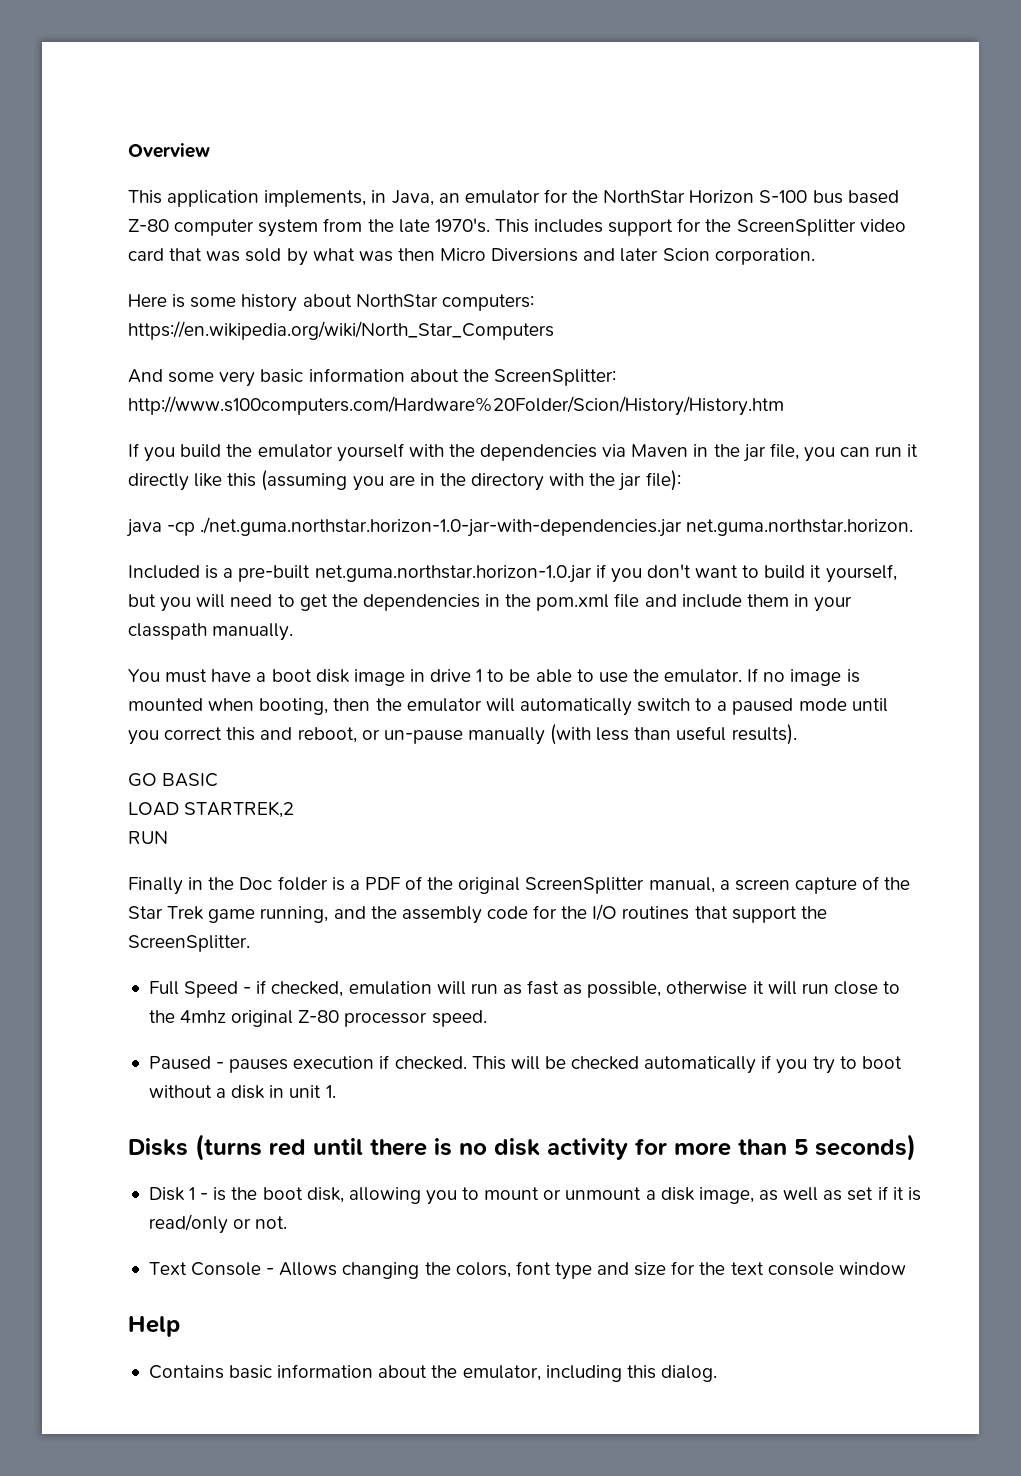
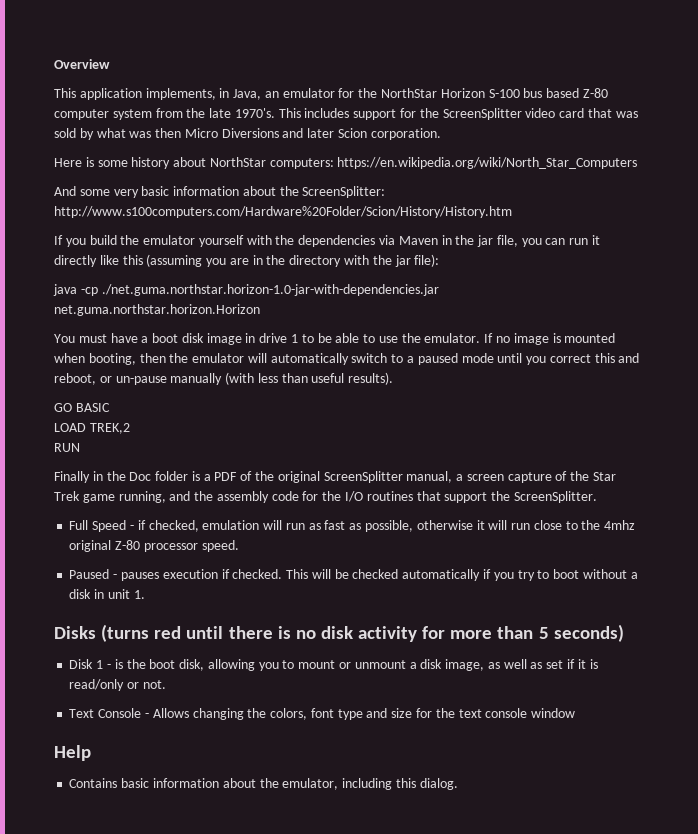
- java -cp ./net.guma.northstar.horizon-1.0-jar-with-dependencies.jar net.guma.northstar.horizon.
- Included is a pre-built net.guma.northstar.horizon-1.0.jar if you don't want to build it yourself, but you will need to get the dependencies in the pom.xml file and include them in your classpath manually.
+ java -cp ./net.guma.northstar.horizon-1.0-jar-with-dependencies.jar net.guma.northstar.horizon.Horizon
- LOAD STARTREK,2
+ LOAD TREK,2

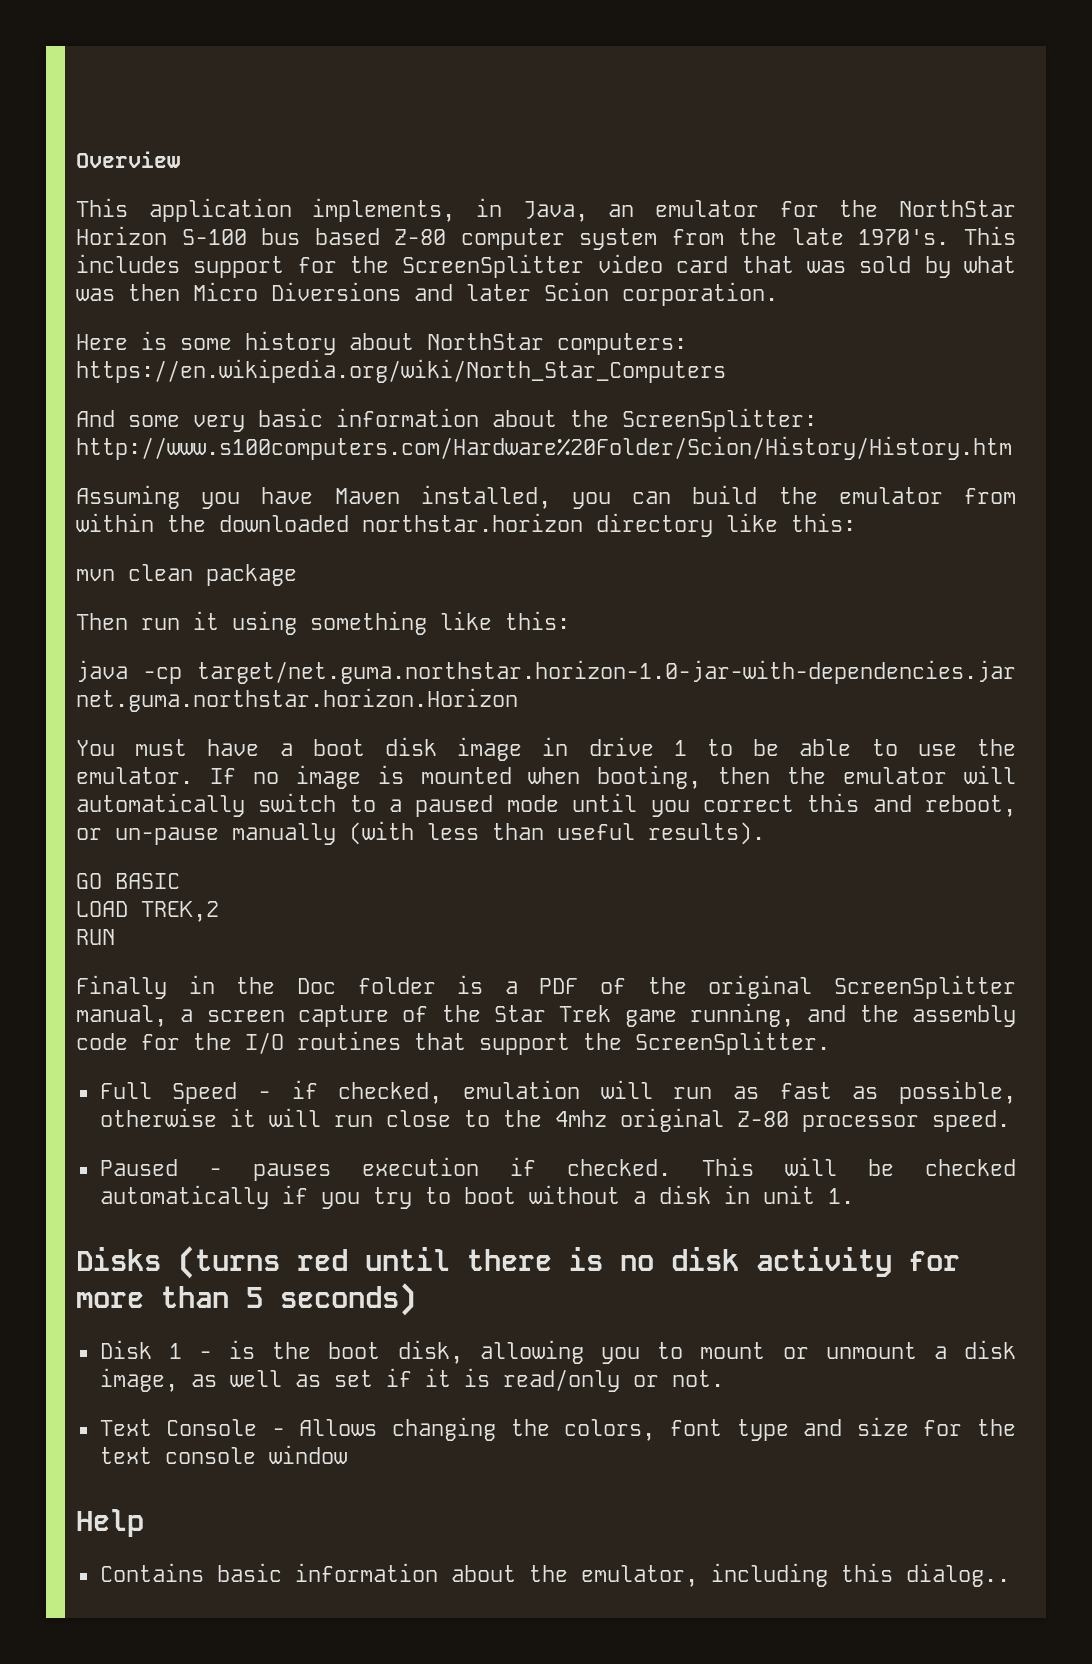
- If you build the emulator yourself with the dependencies via Maven in the jar file, you can run it directly like this (assuming you are in the directory with the jar file):
+ Assuming you have Maven installed, you can build the emulator from within the downloaded northstar.horizon directory like this:
+ mvn clean package
+ Then run it using something like this:
- java -cp ./net.guma.northstar.horizon-1.0-jar-with-dependencies.jar net.guma.northstar.horizon.Horizon
+ java -cp target/net.guma.northstar.horizon-1.0-jar-with-dependencies.jar net.guma.northstar.horizon.Horizon
- Contains basic information about the emulator, including this dialog.
+ Contains basic information about the emulator, including this dialog..

